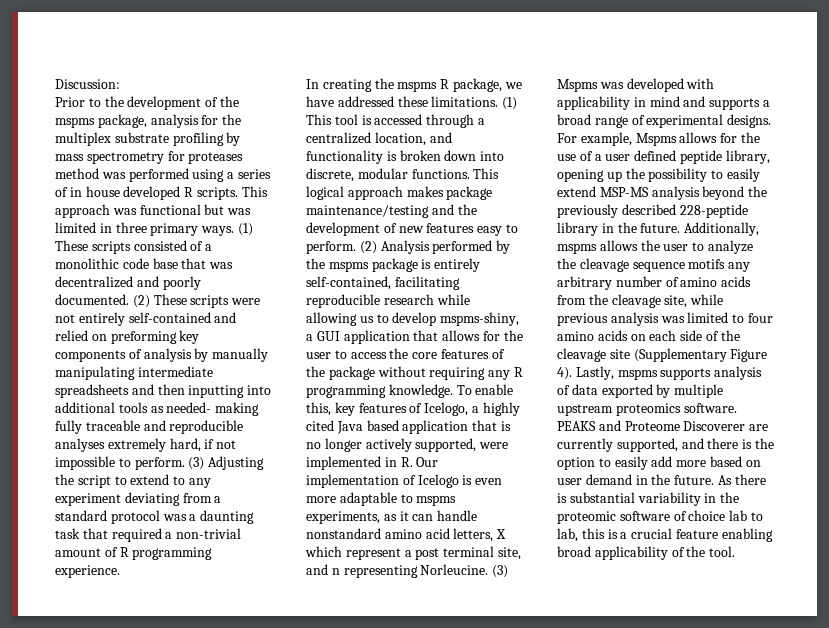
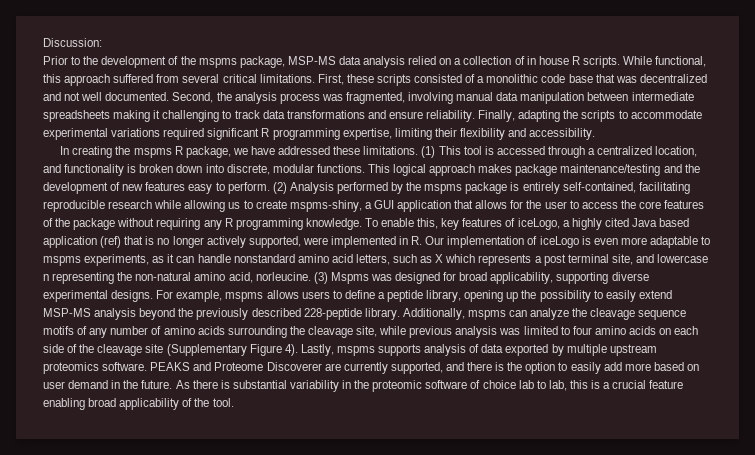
- Prior to the development of the mspms package, analysis for the multiplex substrate profiling by mass spectrometry for proteases method was performed using a series of in house developed R scripts.
+ Prior to the development of the mspms package, MSP-MS data analysis relied on a collection of in house R scripts.
- This approach was functional but was limited in three primary ways. (1) These scripts consisted of a monolithic code base that was decentralized and poorly documented. (2) These scripts were not entirely self-contained and relied on preforming key components of analysis by manually manipulating intermediate spreadsheets and then inputting into additional tools as needed- making fully traceable and reproducible analyses extremely hard, if not impossible to perform. (3) Adjusting the script to extend to any experiment deviating from a standard protocol was a daunting task that required a non-trivial amount of R programming experience.
+ While functional, this approach suffered from several critical limitations. First, these scripts consisted of a monolithic code base that was decentralized and not well documented. Second, the analysis process was fragmented, involving manual data manipulation between intermediate spreadsheets making it challenging to track data transformations and ensure reliability. Finally, adapting the scripts to accommodate experimental variations required significant R programming expertise, limiting their flexibility and accessibility.
- (2) Analysis performed by the mspms package is entirely self-contained, facilitating reproducible research while allowing us to develop mspms-shiny, a GUI application that allows for the user to access the core features of the package without requiring any R programming knowledge.
+ (2) Analysis performed by the mspms package is entirely self-contained, facilitating reproducible research while allowing us to create mspms-shiny, a GUI application that allows for the user to access the core features of the package without requiring any R programming knowledge.
- To enable this, key features of Icelogo, a highly cited Java based application that is no longer actively supported, were implemented in R. Our implementation of Icelogo is even more adaptable to mspms experiments, as it can handle nonstandard amino acid letters, X which represent a post terminal site, and n representing Norleucine. (3) Mspms was developed with applicability in mind and supports a broad range of experimental designs. For example, Mspms allows for the use of a user defined peptide library, opening up the possibility to easily extend MSP-MS analysis beyond the previously described 228-peptide library in the future. Additionally, mspms allows the user to analyze the cleavage sequence motifs any arbitrary number of amino acids from the cleavage site, while previous analysis was limited to four amino acids on each side of the cleavage site (Supplementary Figure 4).
+ To enable this, key features of iceLogo, a highly cited Java based application (ref) that is no longer actively supported, were implemented in R. Our implementation of iceLogo is even more adaptable to mspms experiments, as it can handle nonstandard amino acid letters, such as X which represents a post terminal site, and lowercase n representing the non-natural amino acid, norleucine. (3) Mspms was designed for broad applicability, supporting diverse experimental designs. For example, mspms allows users to define a peptide library, opening up the possibility to easily extend MSP-MS analysis beyond the previously described 228-peptide library. Additionally, mspms can analyze the cleavage sequence motifs of any number of amino acids surrounding the cleavage site, while previous analysis was limited to four amino acids on each side of the cleavage site (Supplementary Figure 4).

